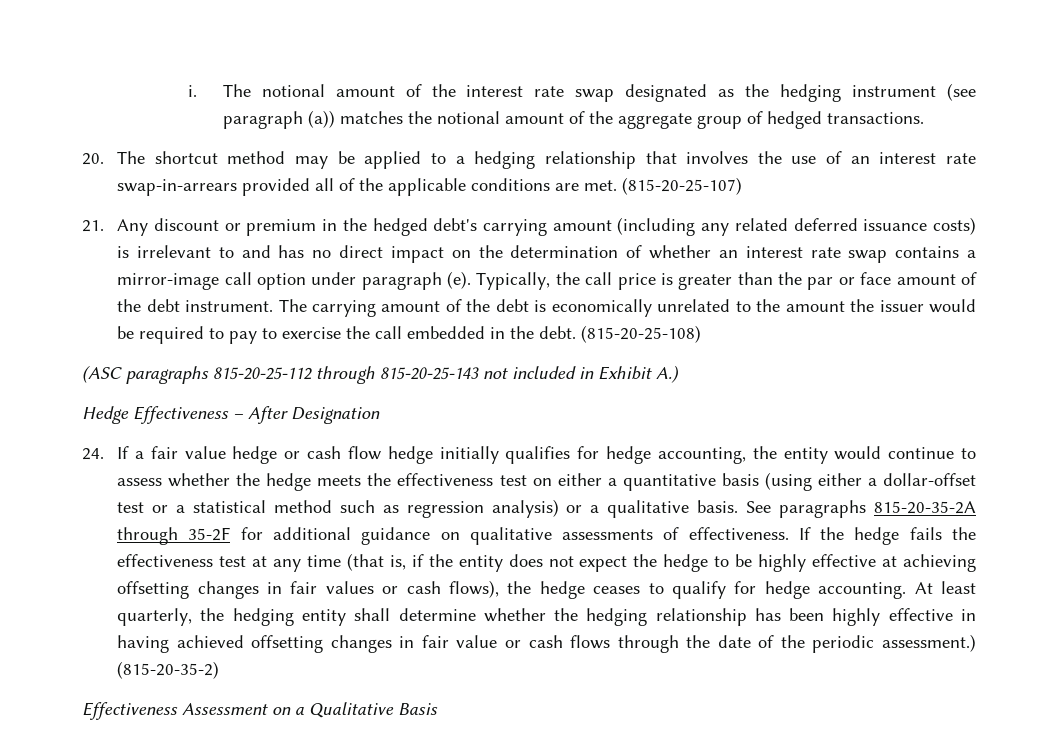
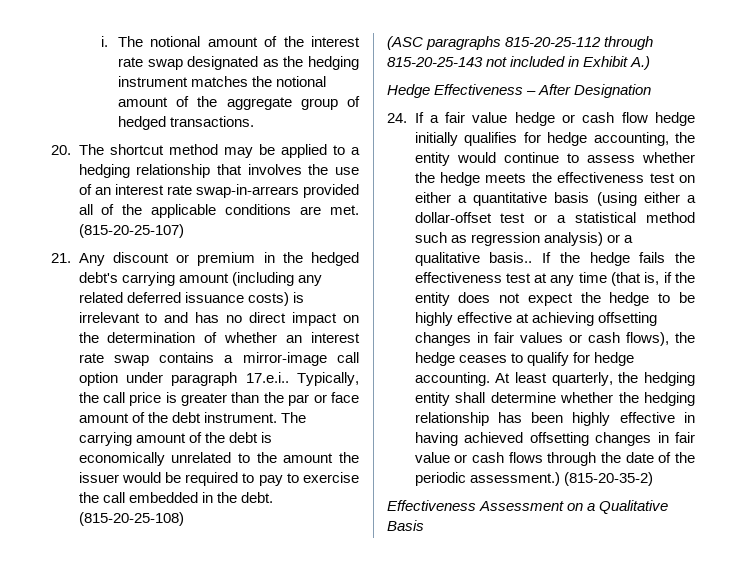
- The notional amount of the interest rate swap designated as the hedging instrument (see paragraph (a)) matches the notional amount of the aggregate group of hedged transactions.
+ The notional amount of the interest rate swap designated as the hedging instrument matches the notional amount of the aggregate group of hedged transactions.
- 21. Any discount or premium in the hedged debt's carrying amount (including any related deferred issuance costs) is irrelevant to and has no direct impact on the determination of whether an interest rate swap contains a mirror-image call option under paragraph (e).
+ 21. Any discount or premium in the hedged debt's carrying amount (including any related deferred issuance costs) is irrelevant to and has no direct impact on the determination of whether an interest rate swap contains a mirror-image call option under paragraph 17.e.i..
- 24. If a fair value hedge or cash flow hedge initially qualifies for hedge accounting, the entity would continue to assess whether the hedge meets the effectiveness test on either a quantitative basis (using either a dollar-offset test or a statistical method such as regression analysis) or a qualitative basis. See paragraphs 815-20-35-2A through 35-2F for additional guidance on qualitative assessments of effectiveness.
+ 24. If a fair value hedge or cash flow hedge initially qualifies for hedge accounting, the entity would continue to assess whether the hedge meets the effectiveness test on either a quantitative basis (using either a dollar-offset test or a statistical method such as regression analysis) or a qualitative basis..

